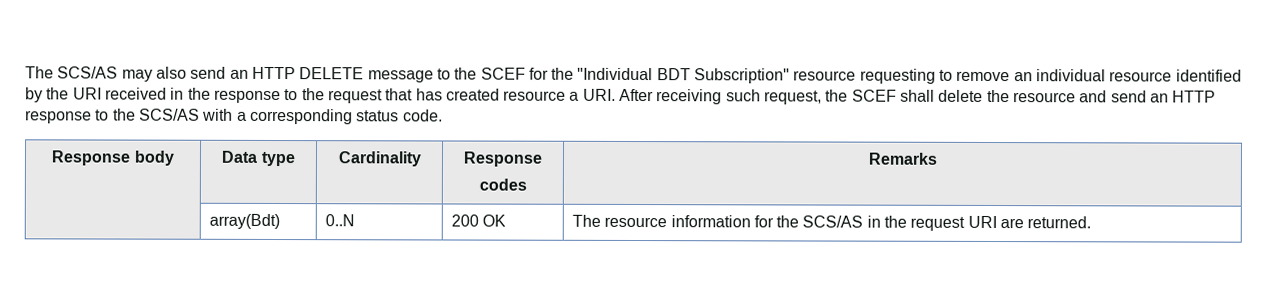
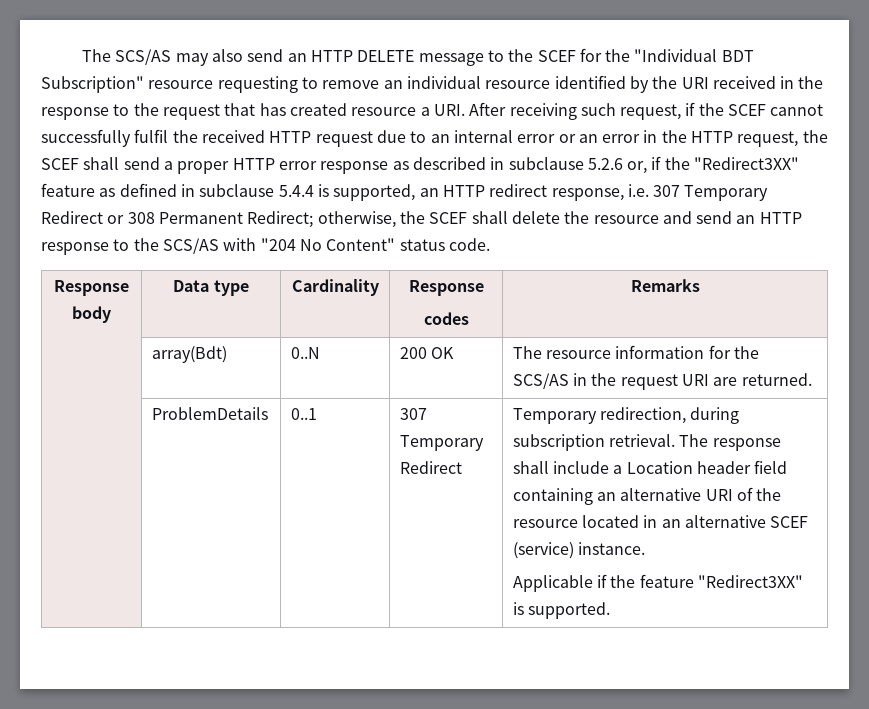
- The SCS/AS may also send an HTTP DELETE message to the SCEF for the "Individual BDT Subscription" resource requesting to remove an individual resource identified by the URI received in the response to the request that has created resource a URI. After receiving such request, the SCEF shall delete the resource and send an HTTP response to the SCS/AS with a corresponding status code.
+ The SCS/AS may also send an HTTP DELETE message to the SCEF for the "Individual BDT Subscription" resource requesting to remove an individual resource identified by the URI received in the response to the request that has created resource a URI. After receiving such request, if the SCEF cannot successfully fulfil the received HTTP request due to an internal error or an error in the HTTP request, the SCEF shall send a proper HTTP error response as described in subclause 5.2.6 or, if the "Redirect3XX" feature as defined in subclause 5.4.4 is supported, an HTTP redirect response, i.e. 307 Temporary Redirect or 308 Permanent Redirect; otherwise, the SCEF shall delete the resource and send an HTTP response to the SCS/AS with "204 No Content" status code.
+ | ProblemDetails | 0..1 | 307 Temporary Redirect | Temporary redirection, during subscription retrieval. The response shall include a Location header field containing an alternative URI of the resource located in an alternative SCEF (service) instance.
+ Applicable if the feature "Redirect3XX" is supported.

